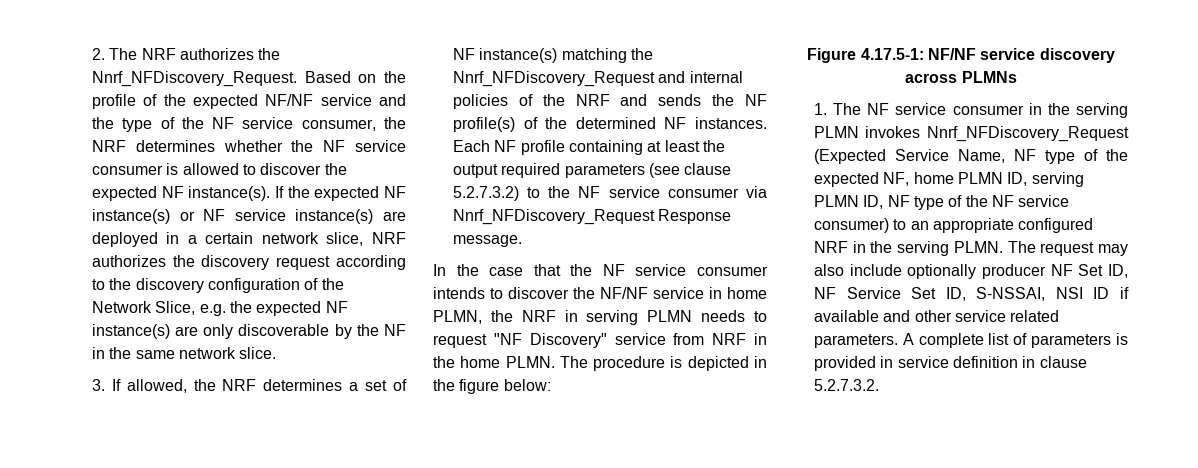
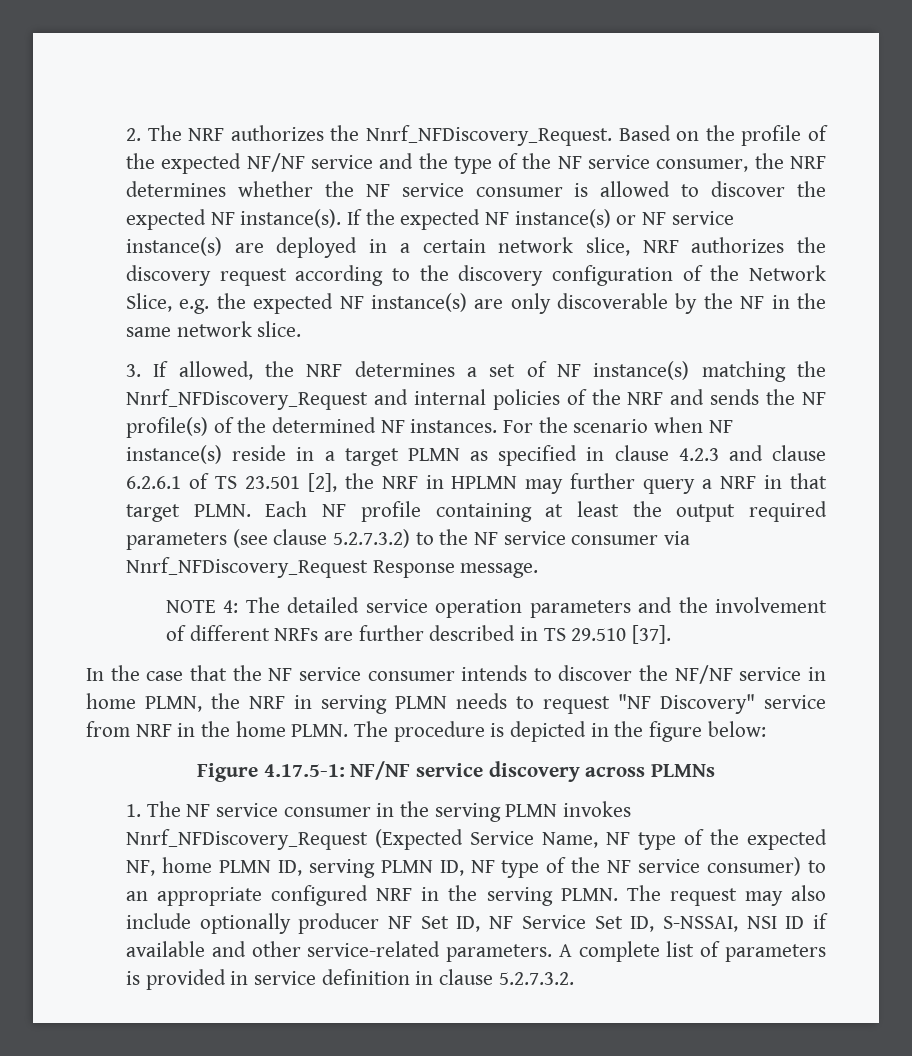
+ For the scenario when NF instance(s) reside in a target PLMN as specified in clause 4.2.3 and clause 6.2.6.1 of TS 23.501 [2], the NRF in HPLMN may further query a NRF in that target PLMN.
+ NOTE 4: The detailed service operation parameters and the involvement of different NRFs are further described in TS 29.510 [37].
- The request may also include optionally producer NF Set ID, NF Service Set ID, S-NSSAI, NSI ID if available and other service related parameters.
+ The request may also include optionally producer NF Set ID, NF Service Set ID, S-NSSAI, NSI ID if available and other service-related parameters.

